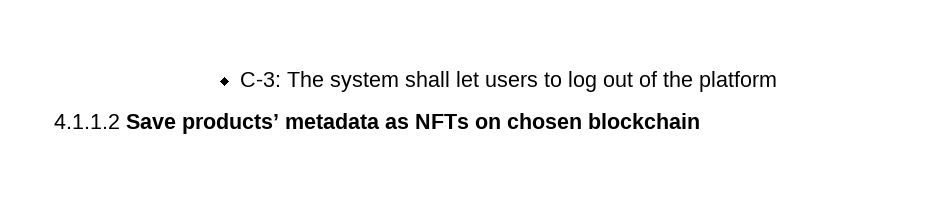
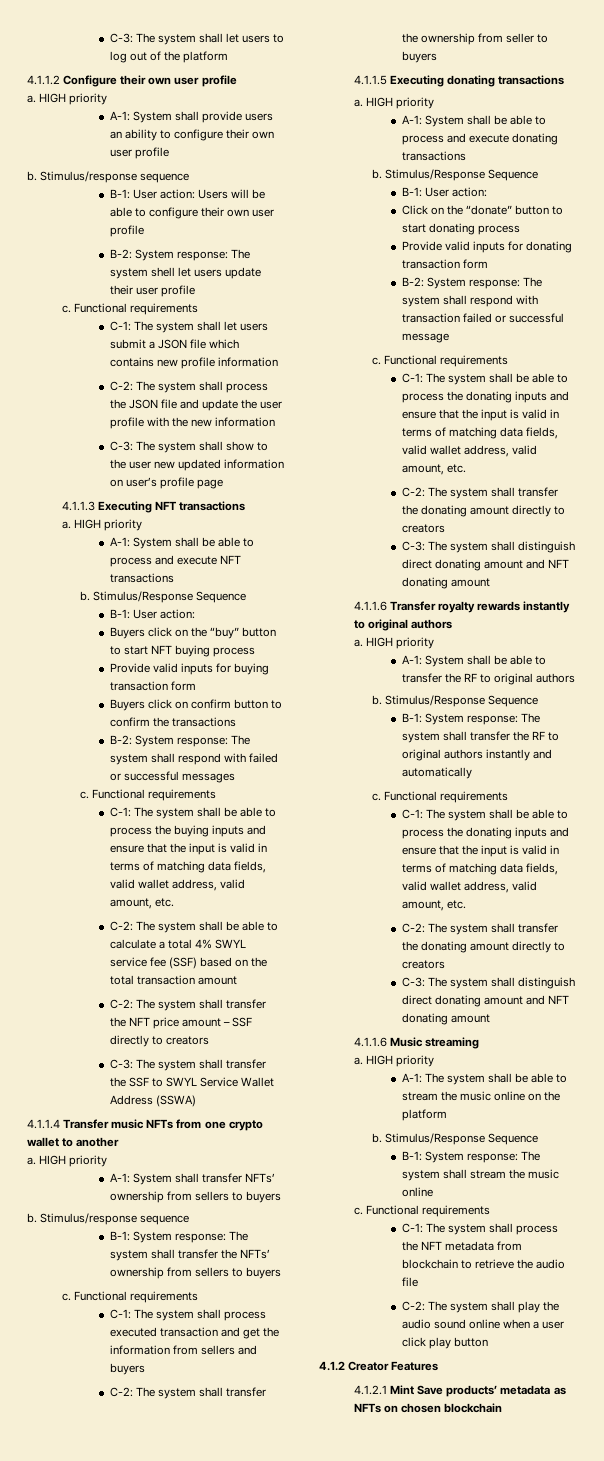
- 4.1.1.2 Save products’ metadata as NFTs on chosen blockchain
+ 4.1.1.2 Configure their own user profile
+ a. HIGH priority
+ A-1: System shall provide users an ability to configure their own user profile
+ b. Stimulus/response sequence
+ B-1: User action: Users will be able to configure their own user profile
+ B-2: System response: The system shell let users update their user profile
+ c. Functional requirements
+ C-1: The system shall let users submit a JSON file which contains new profile information
+ C-2: The system shall process the JSON file and update the user profile with the new information
+ C-3: The system shall show to the user new updated information on user’s profile page
+ 4.1.1.3 Executing NFT transactions
+ a. HIGH priority
+ A-1: System shall be able to process and execute NFT transactions
+ b. Stimulus/Response Sequence
+ B-1: User action:
+ Buyers click on the “buy” button to start NFT buying process
+ Provide valid inputs for buying transaction form
+ Buyers click on confirm button to confirm the transactions
+ B-2: System response: The system shall respond with failed or successful messages
+ c. Functional requirements
+ C-1: The system shall be able to process the buying inputs and ensure that the input is valid in terms of matching data fields, valid wallet address, valid amount, etc.
+ C-2: The system shall be able to calculate a total 4% SWYL service fee (SSF) based on the total transaction amount
+ C-2: The system shall transfer the NFT price amount – SSF directly to creators
+ C-3: The system shall transfer the SSF to SWYL Service Wallet Address (SSWA)
+ 4.1.1.4 Transfer music NFTs from one crypto wallet to another
+ a. HIGH priority
+ A-1: System shall transfer NFTs’ ownership from sellers to buyers
+ b. Stimulus/response sequence
+ B-1: System response: The system shall transfer the NFTs’ ownership from sellers to buyers
+ c. Functional requirements
+ C-1: The system shall process executed transaction and get the information from sellers and buyers
+ C-2: The system shall transfer the ownership from seller to buyers
+ 4.1.1.5 Executing donating transactions
+ a. HIGH priority
+ A-1: System shall be able to process and execute donating transactions
+ b. Stimulus/Response Sequence
+ B-1: User action:
+ Click on the “donate” button to start donating process
+ Provide valid inputs for donating transaction form
+ B-2: System response: The system shall respond with transaction failed or successful message
+ c. Functional requirements
+ C-1: The system shall be able to process the donating inputs and ensure that the input is valid in terms of matching data fields, valid wallet address, valid amount, etc.
+ C-2: The system shall transfer the donating amount directly to creators
+ C-3: The system shall distinguish direct donating amount and NFT donating amount
+ 4.1.1.6 Transfer royalty rewards instantly to original authors
+ a. HIGH priority
+ A-1: System shall be able to transfer the RF to original authors
+ b. Stimulus/Response Sequence
+ B-1: System response: The system shall transfer the RF to original authors instantly and automatically
+ c. Functional requirements
+ C-1: The system shall be able to process the donating inputs and ensure that the input is valid in terms of matching data fields, valid wallet address, valid amount, etc.
+ C-2: The system shall transfer the donating amount directly to creators
+ C-3: The system shall distinguish direct donating amount and NFT donating amount
+ 4.1.1.6 Music streaming
+ a. HIGH priority
+ A-1: The system shall be able to stream the music online on the platform
+ b. Stimulus/Response Sequence
+ B-1: System response: The system shall stream the music online
+ c. Functional requirements
+ C-1: The system shall process the NFT metadata from blockchain to retrieve the audio file
+ C-2: The system shall play the audio sound online when a user click play button
+ 4.1.2 Creator Features
+ 4.1.2.1 Mint Save products’ metadata as NFTs on chosen blockchain

